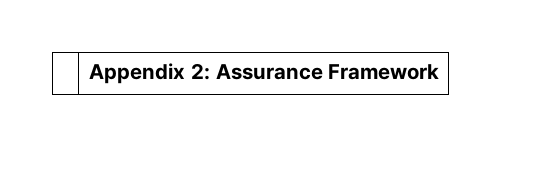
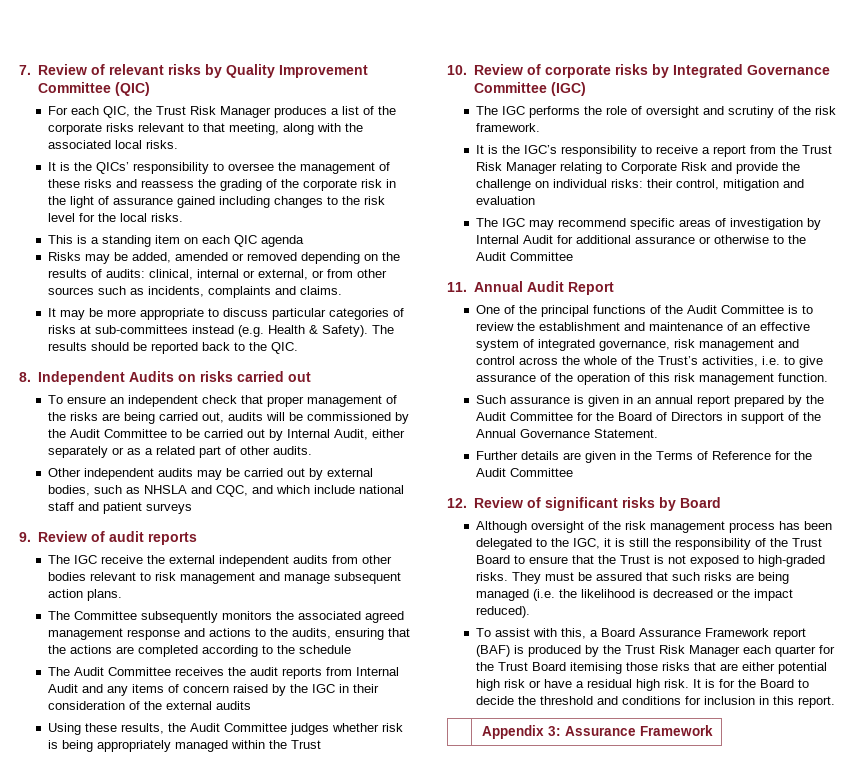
+ 7. Review of relevant risks by Quality Improvement Committee (QIC)
+ For each QIC, the Trust Risk Manager produces a list of the corporate risks relevant to that meeting, along with the associated local risks.
+ It is the QICs’ responsibility to oversee the management of these risks and reassess the grading of the corporate risk in the light of assurance gained including changes to the risk level for the local risks.
+ This is a standing item on each QIC agenda
+ Risks may be added, amended or removed depending on the results of audits: clinical, internal or external, or from other sources such as incidents, complaints and claims.
+ It may be more appropriate to discuss particular categories of risks at sub-committees instead (e.g. Health & Safety). The results should be reported back to the QIC.
+ 8. Independent Audits on risks carried out
+ To ensure an independent check that proper management of the risks are being carried out, audits will be commissioned by the Audit Committee to be carried out by Internal Audit, either separately or as a related part of other audits.
+ Other independent audits may be carried out by external bodies, such as NHSLA and CQC, and which include national staff and patient surveys
+ 9. Review of audit reports
+ The IGC receive the external independent audits from other bodies relevant to risk management and manage subsequent action plans.
+ The Committee subsequently monitors the associated agreed management response and actions to the audits, ensuring that the actions are completed according to the schedule
+ The Audit Committee receives the audit reports from Internal Audit and any items of concern raised by the IGC in their consideration of the external audits
+ Using these results, the Audit Committee judges whether risk is being appropriately managed within the Trust
+ 10. Review of corporate risks by Integrated Governance Committee (IGC)
+ The IGC performs the role of oversight and scrutiny of the risk framework.
+ It is the IGC’s responsibility to receive a report from the Trust Risk Manager relating to Corporate Risk and provide the challenge on individual risks: their control, mitigation and evaluation
+ The IGC may recommend specific areas of investigation by Internal Audit for additional assurance or otherwise to the Audit Committee
+ 11. Annual Audit Report
+ One of the principal functions of the Audit Committee is to review the establishment and maintenance of an effective system of integrated governance, risk management and control across the whole of the Trust’s activities, i.e. to give assurance of the operation of this risk management function.
+ Such assurance is given in an annual report prepared by the Audit Committee for the Board of Directors in support of the Annual Governance Statement.
+ Further details are given in the Terms of Reference for the Audit Committee
+ 12. Review of significant risks by Board
+ Although oversight of the risk management process has been delegated to the IGC, it is still the responsibility of the Trust Board to ensure that the Trust is not exposed to high-graded risks. They must be assured that such risks are being managed (i.e. the likelihood is decreased or the impact reduced).
+ To assist with this, a Board Assurance Framework report (BAF) is produced by the Trust Risk Manager each quarter for the Trust Board itemising those risks that are either potential high risk or have a residual high risk. It is for the Board to decide the threshold and conditions for inclusion in this report.
- | Appendix 2: Assurance Framework
+ | Appendix 3: Assurance Framework

